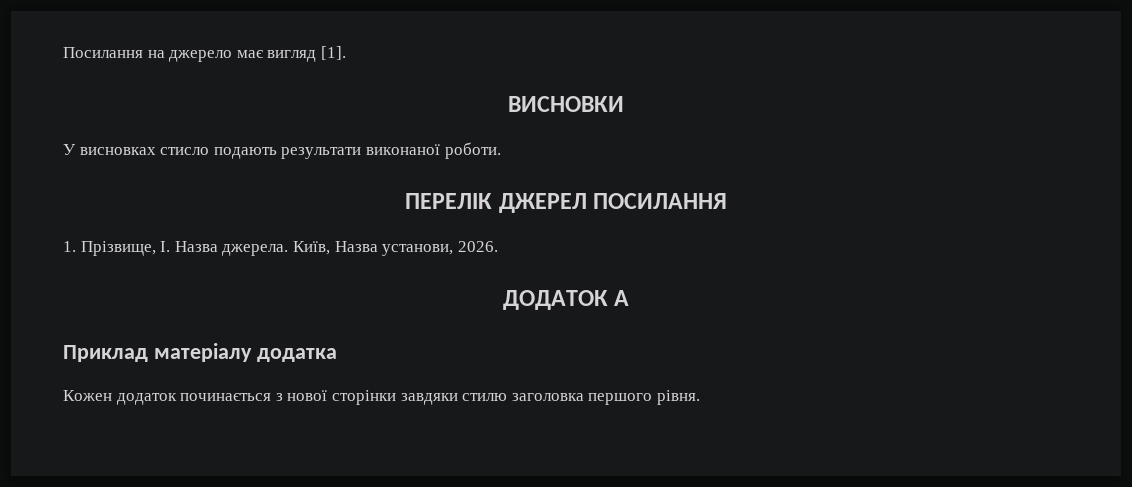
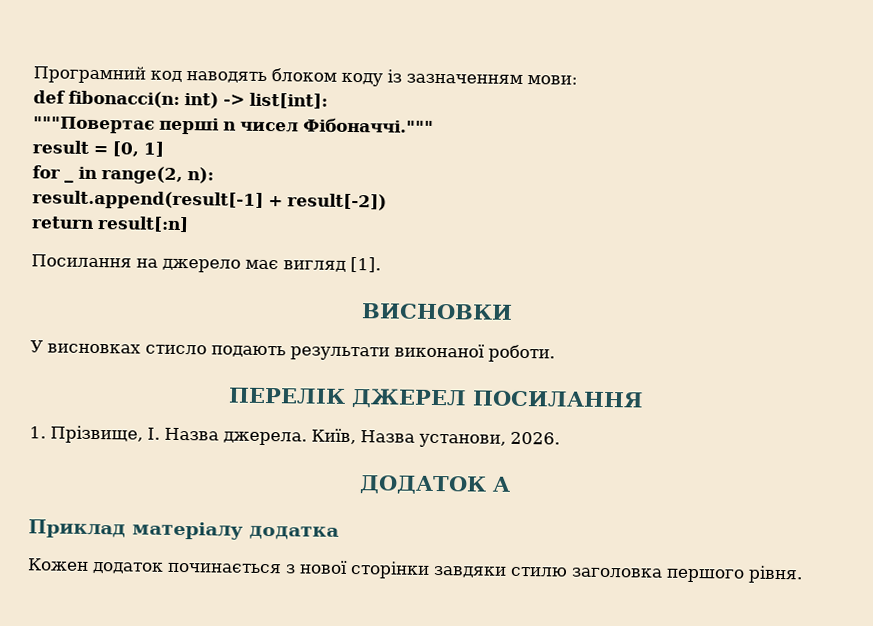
+ Програмний код наводять блоком коду із зазначенням мови:
+ def fibonacci(n: int) -> list[int]:
+ """Повертає перші n чисел Фібоначчі."""
+ result = [0, 1]
+ for _ in range(2, n):
+ result.append(result[-1] + result[-2])
+ return result[:n]

